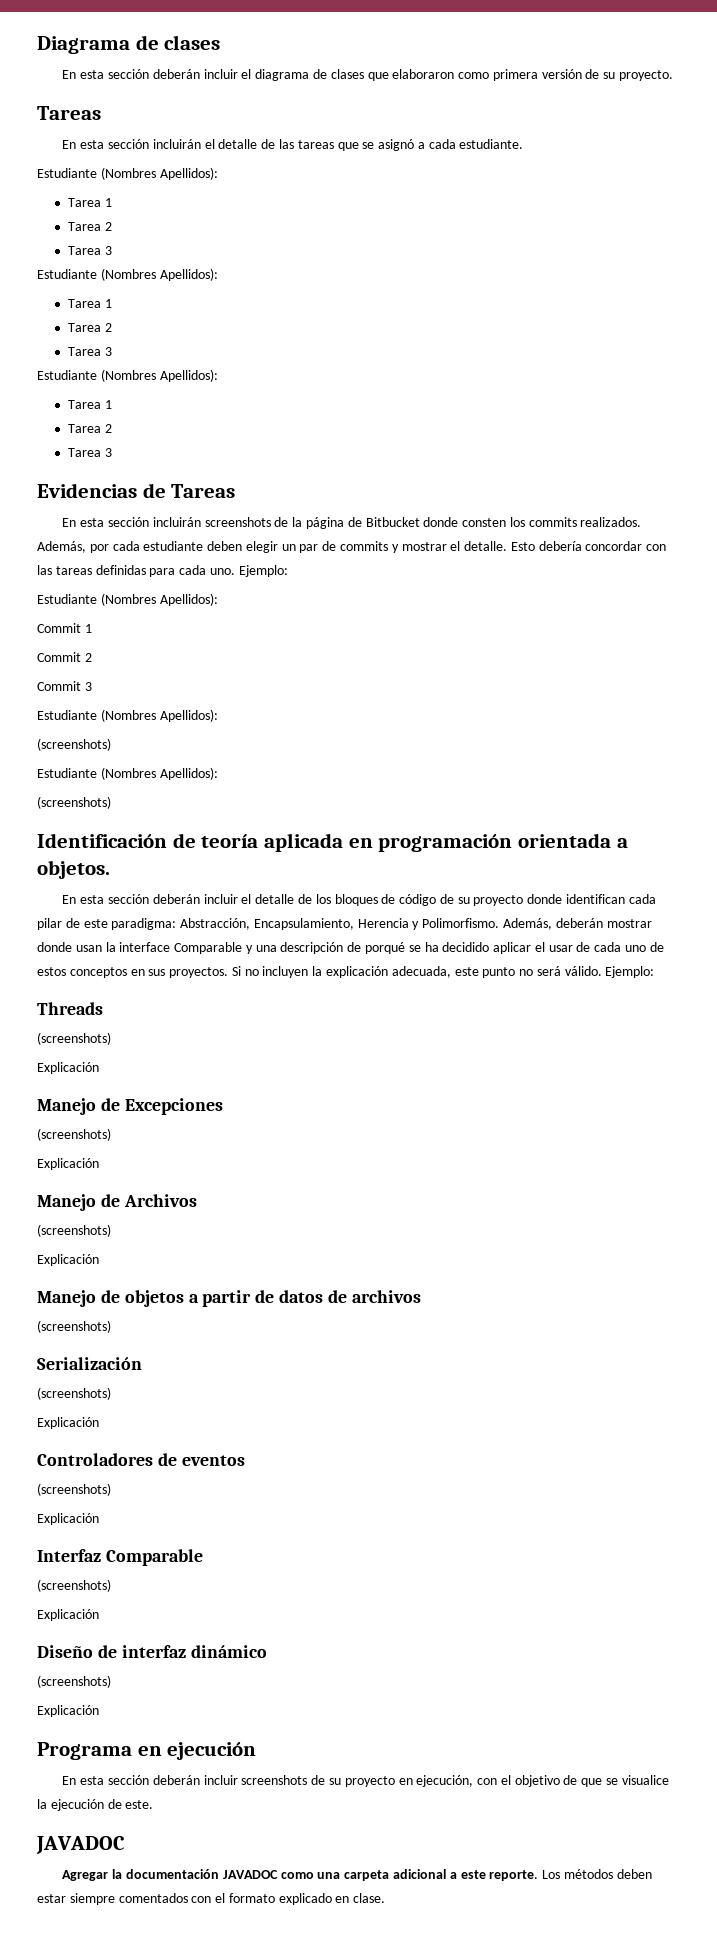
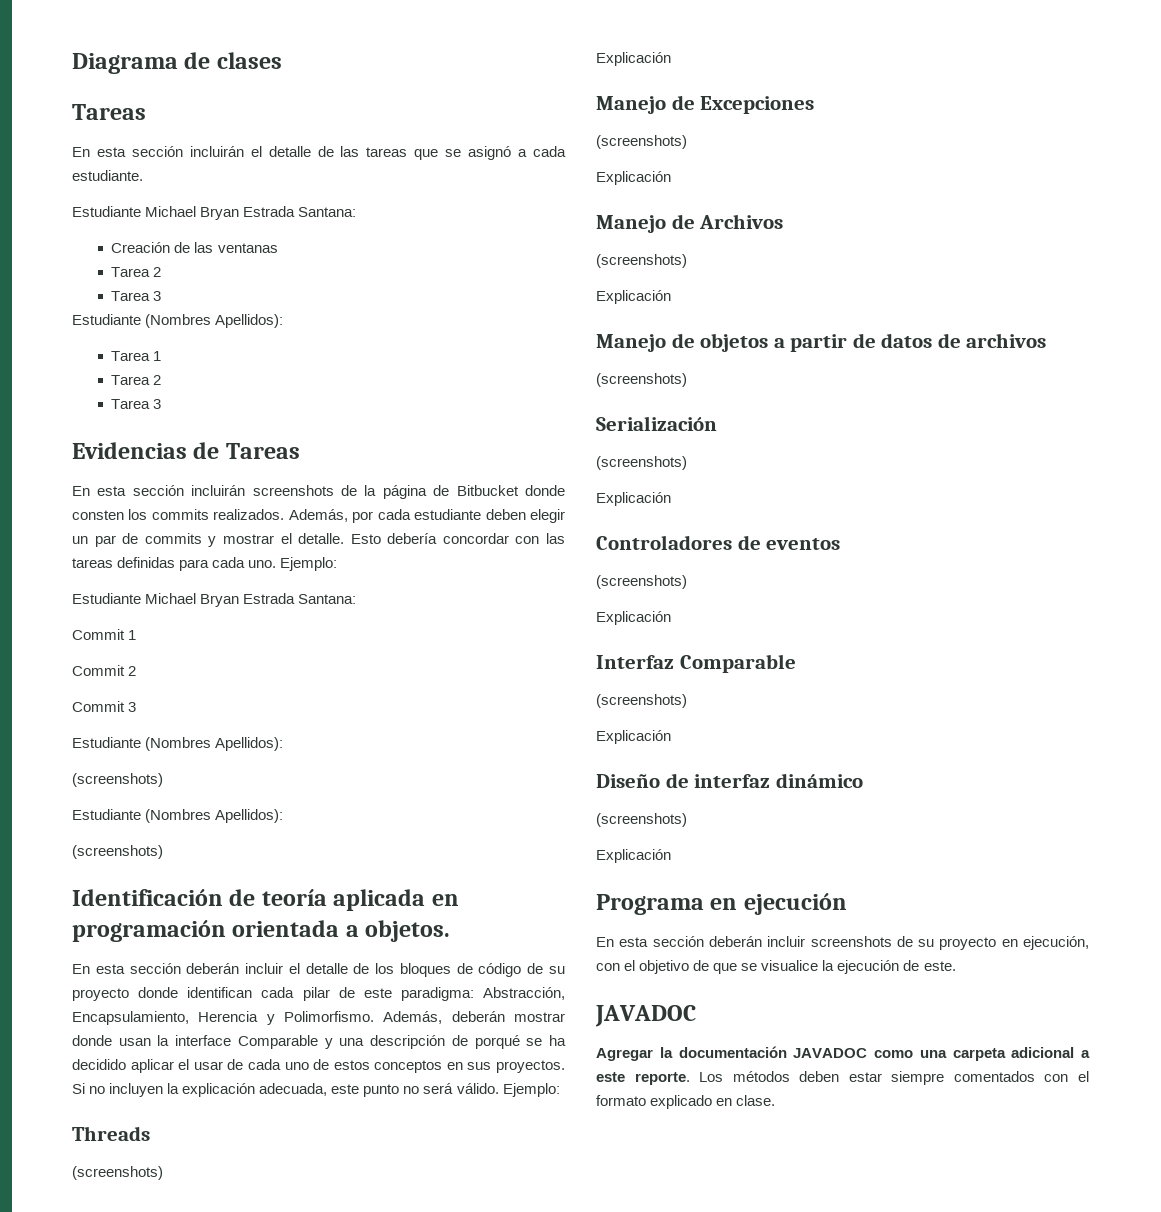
- En esta sección deberán incluir el diagrama de clases que elaboraron como primera versión de su proyecto.
  En esta sección incluirán el detalle de las tareas que se asignó a cada estudiante.
- Estudiante (Nombres Apellidos):
- Tarea 1
- Tarea 2
- Tarea 3
- Estudiante (Nombres Apellidos):
- Tarea 1
+ Estudiante Michael Bryan Estrada Santana:
+ Creación de las ventanas
  Esto debería concordar con las tareas definidas para cada uno. Ejemplo:
- Estudiante (Nombres Apellidos):
+ Estudiante Michael Bryan Estrada Santana:

